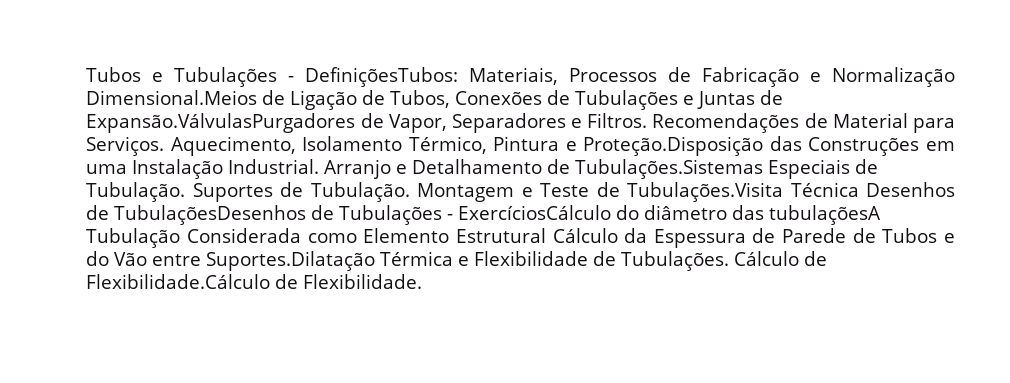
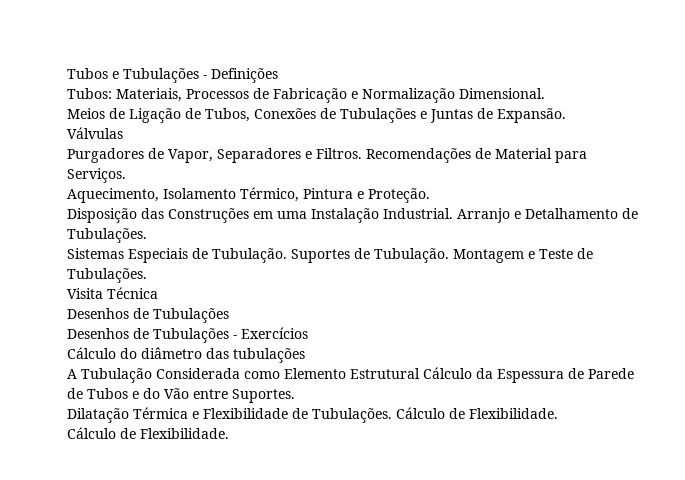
- Tubos e Tubulações - DefiniçõesTubos: Materiais, Processos de Fabricação e Normalização Dimensional.Meios de Ligação de Tubos, Conexões de Tubulações e Juntas de Expansão.VálvulasPurgadores de Vapor, Separadores e Filtros.
+ Tubos e Tubulações - Definições
+ Tubos: Materiais, Processos de Fabricação e Normalização Dimensional.
+ Meios de Ligação de Tubos, Conexões de Tubulações e Juntas de Expansão.
+ Válvulas
+ Purgadores de Vapor, Separadores e Filtros.
- Recomendações de Material para Serviços. Aquecimento, Isolamento Térmico, Pintura e Proteção.Disposição das Construções em uma Instalação Industrial.
+ Recomendações de Material para Serviços.
+ Aquecimento, Isolamento Térmico, Pintura e Proteção.
+ Disposição das Construções em uma Instalação Industrial.
- Arranjo e Detalhamento de Tubulações.Sistemas Especiais de Tubulação.
+ Arranjo e Detalhamento de Tubulações.
+ Sistemas Especiais de Tubulação.
- Montagem e Teste de Tubulações.Visita Técnica Desenhos de TubulaçõesDesenhos de Tubulações - ExercíciosCálculo do diâmetro das tubulaçõesA Tubulação Considerada como Elemento Estrutural Cálculo da Espessura de Parede de Tubos e do Vão entre Suportes.Dilatação Térmica e Flexibilidade de Tubulações. Cálculo de Flexibilidade.Cálculo de Flexibilidade.
+ Montagem e Teste de Tubulações.
+ Visita Técnica
+ Desenhos de Tubulações
+ Desenhos de Tubulações - Exercícios
+ Cálculo do diâmetro das tubulações
+ A Tubulação Considerada como Elemento Estrutural Cálculo da Espessura de Parede de Tubos e do Vão entre Suportes.
+ Dilatação Térmica e Flexibilidade de Tubulações. Cálculo de Flexibilidade.
+ Cálculo de Flexibilidade.

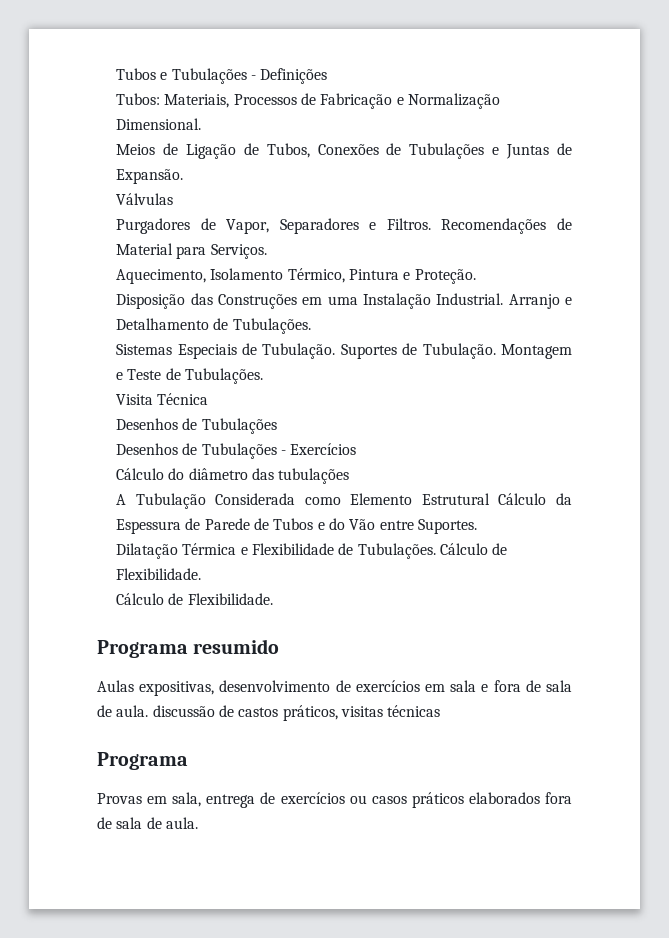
+ Programa resumido
+ Aulas expositivas, desenvolvimento de exercícios em sala e fora de sala de aula. discussão de castos práticos, visitas técnicas
+ Programa
+ Provas em sala, entrega de exercícios ou casos práticos elaborados fora de sala de aula.

